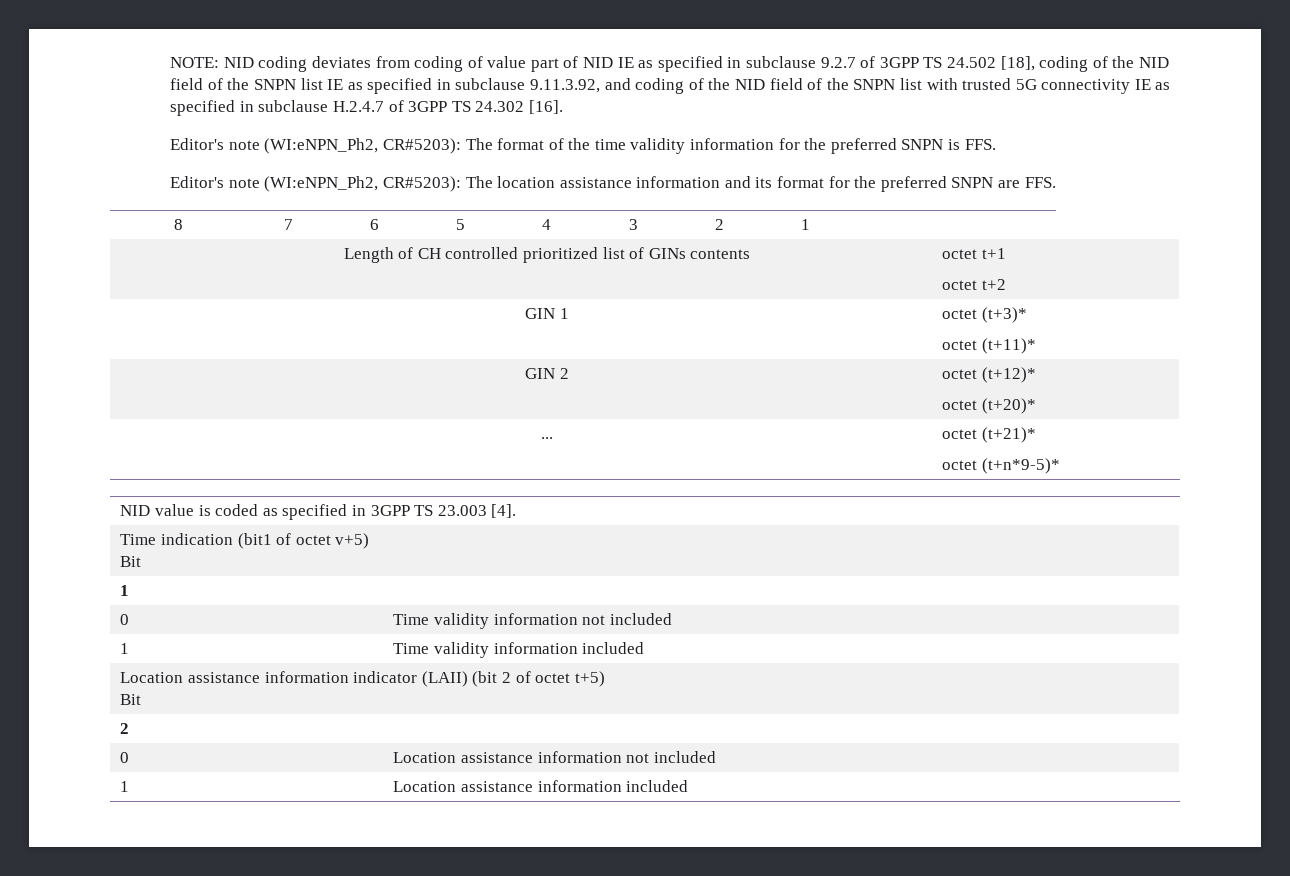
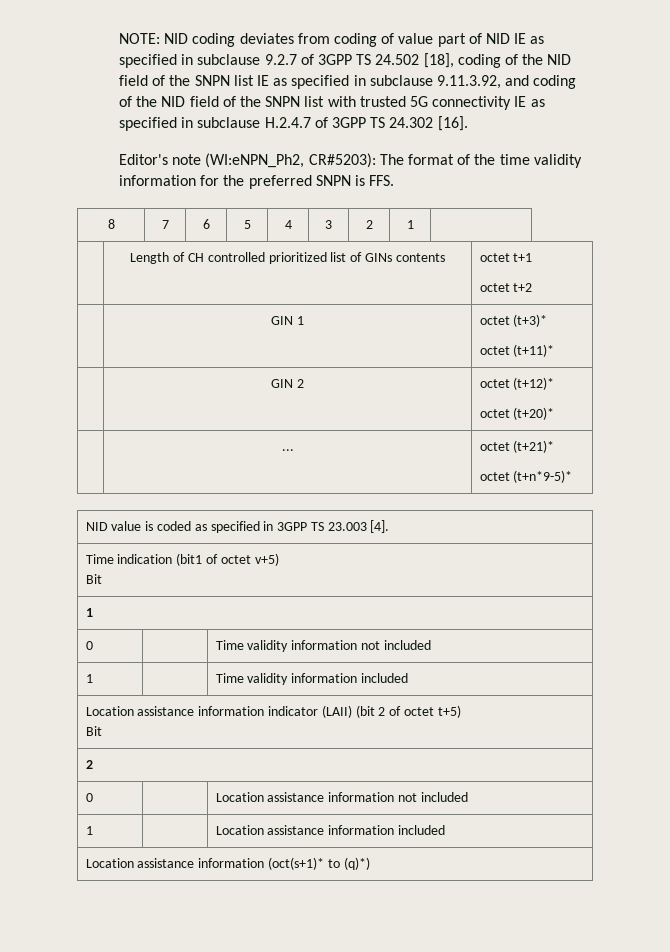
- Editor's note (WI:eNPN_Ph2, CR#5203): The location assistance information and its format for the preferred SNPN are FFS.
+ Location assistance information (oct(s+1)* to (q)*)

